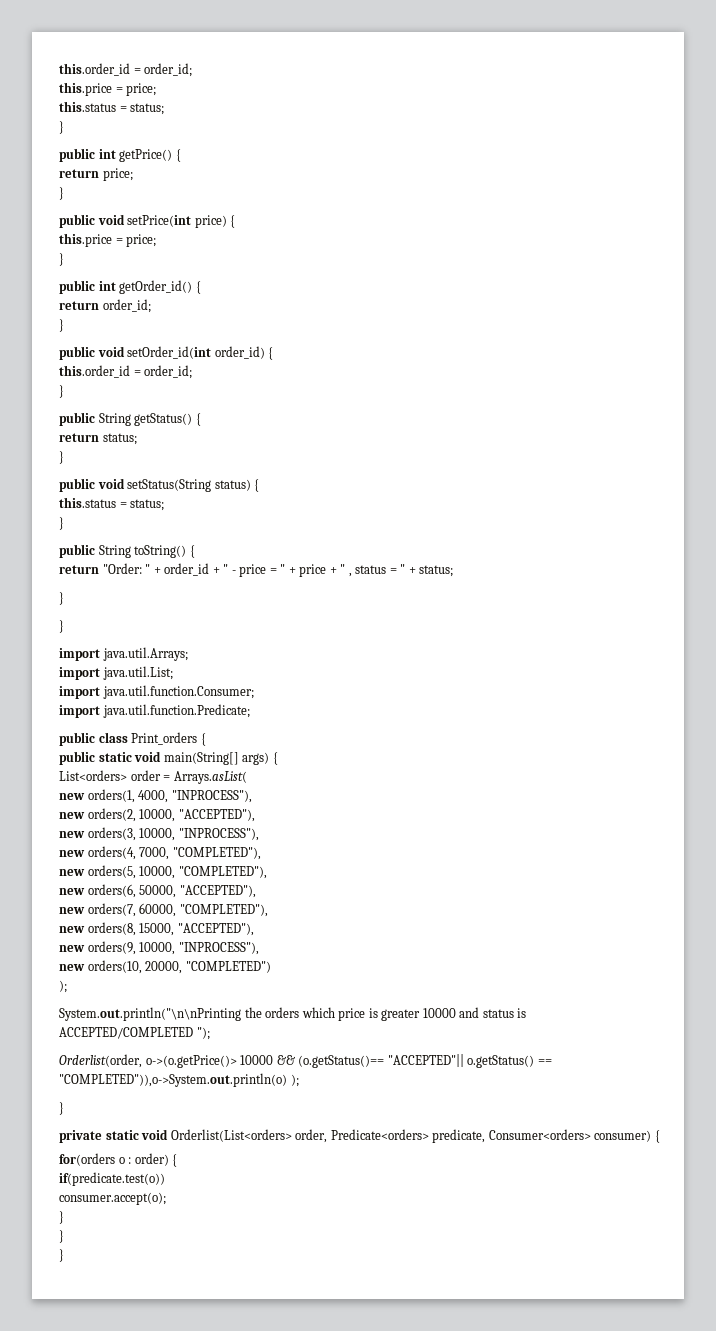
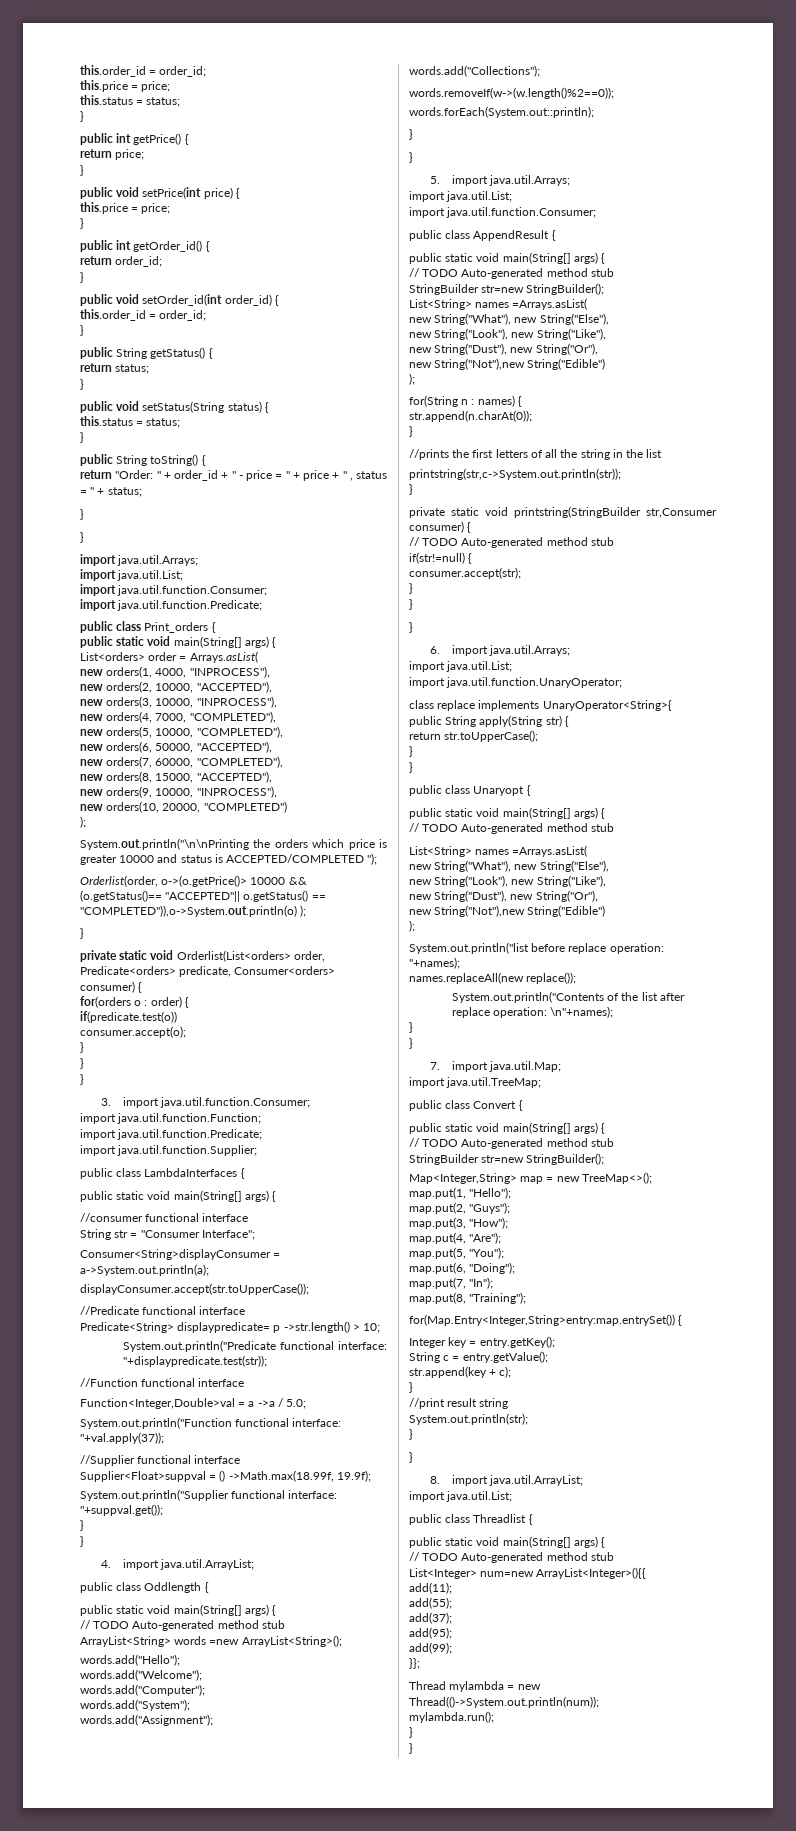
+ 3. import java.util.function.Consumer;
+ import java.util.function.Function;
+ import java.util.function.Predicate;
+ import java.util.function.Supplier;
+ public class LambdaInterfaces {
+ public static void main(String[] args) {
+ //consumer functional interface
+ String str = "Consumer Interface";
+ Consumer<String>displayConsumer = a->System.out.println(a);
+ displayConsumer.accept(str.toUpperCase());
+ //Predicate functional interface
+ Predicate<String> displaypredicate= p ->str.length() > 10;
+ System.out.println("Predicate functional interface: "+displaypredicate.test(str));
+ //Function functional interface
+ Function<Integer,Double>val = a ->a / 5.0;
+ System.out.println("Function functional interface: "+val.apply(37));
+ //Supplier functional interface
+ Supplier<Float>suppval = () ->Math.max(18.99f, 19.9f);
+ System.out.println("Supplier functional interface: "+suppval.get());
+ }
+ }
+ 4. import java.util.ArrayList;
+ public class Oddlength {
+ public static void main(String[] args) {
+ // TODO Auto-generated method stub
+ ArrayList<String> words =new ArrayList<String>();
+ words.add("Hello");
+ words.add("Welcome");
+ words.add("Computer");
+ words.add("System");
+ words.add("Assignment");
+ words.add("Collections");
+ words.removeIf(w->(w.length()%2==0));
+ words.forEach(System.out::println);
+ }
+ }
+ 5. import java.util.Arrays;
+ import java.util.List;
+ import java.util.function.Consumer;
+ public class AppendResult {
+ public static void main(String[] args) {
+ // TODO Auto-generated method stub
+ StringBuilder str=new StringBuilder();
+ List<String> names =Arrays.asList(
+ new String("What"), new String("Else"),
+ new String("Look"), new String("Like"),
+ new String("Dust"), new String("Or"),
+ new String("Not"),new String("Edible")
+ );
+ for(String n : names) {
+ str.append(n.charAt(0));
+ }
+ //prints the first letters of all the string in the list
+ printstring(str,c->System.out.println(str));
+ }
+ private static void printstring(StringBuilder str,Consumer consumer) {
+ // TODO Auto-generated method stub
+ if(str!=null) {
+ consumer.accept(str);
+ }
+ }
+ }
+ 6. import java.util.Arrays;
+ import java.util.List;
+ import java.util.function.UnaryOperator;
+ class replace implements UnaryOperator<String>{
+ public String apply(String str) {
+ return str.toUpperCase();
+ }
+ }
+ public class Unaryopt {
+ public static void main(String[] args) {
+ // TODO Auto-generated method stub
+ List<String> names =Arrays.asList(
+ new String("What"), new String("Else"),
+ new String("Look"), new String("Like"),
+ new String("Dust"), new String("Or"),
+ new String("Not"),new String("Edible")
+ );
+ System.out.println("list before replace operation: "+names);
+ names.replaceAll(new replace());
+ System.out.println("Contents of the list after replace operation: \n"+names);
+ }
+ }
+ 7. import java.util.Map;
+ import java.util.TreeMap;
+ public class Convert {
+ public static void main(String[] args) {
+ // TODO Auto-generated method stub
+ StringBuilder str=new StringBuilder();
+ Map<Integer,String> map = new TreeMap<>();
+ map.put(1, "Hello");
+ map.put(2, "Guys");
+ map.put(3, "How");
+ map.put(4, "Are");
+ map.put(5, "You");
+ map.put(6, "Doing");
+ map.put(7, "In");
+ map.put(8, "Training");
+ for(Map.Entry<Integer,String>entry:map.entrySet()) {
+ Integer key = entry.getKey();
+ String c = entry.getValue();
+ str.append(key + c);
+ }
+ //print result string
+ System.out.println(str);
+ }
+ }
+ 8. import java.util.ArrayList;
+ import java.util.List;
+ public class Threadlist {
+ public static void main(String[] args) {
+ // TODO Auto-generated method stub
+ List<Integer> num=new ArrayList<Integer>(){{
+ add(11);
+ add(55);
+ add(37);
+ add(95);
+ add(99);
+ }};
+ Thread mylambda = new Thread(()->System.out.println(num));
+ mylambda.run();
+ }
+ }

